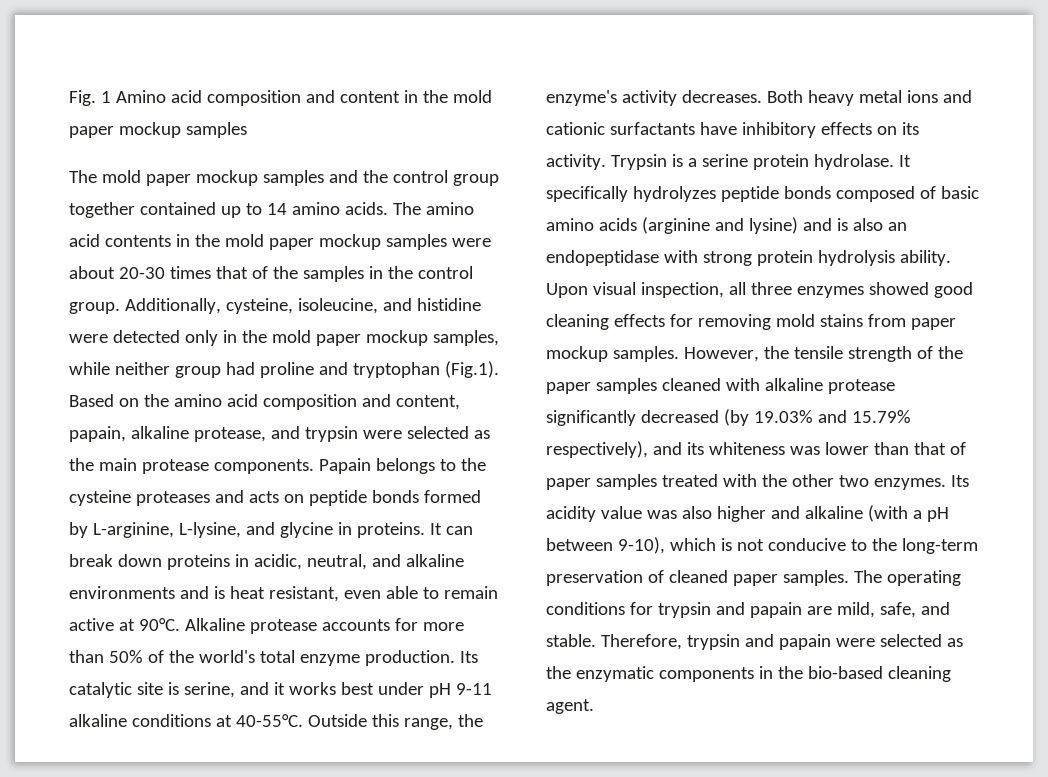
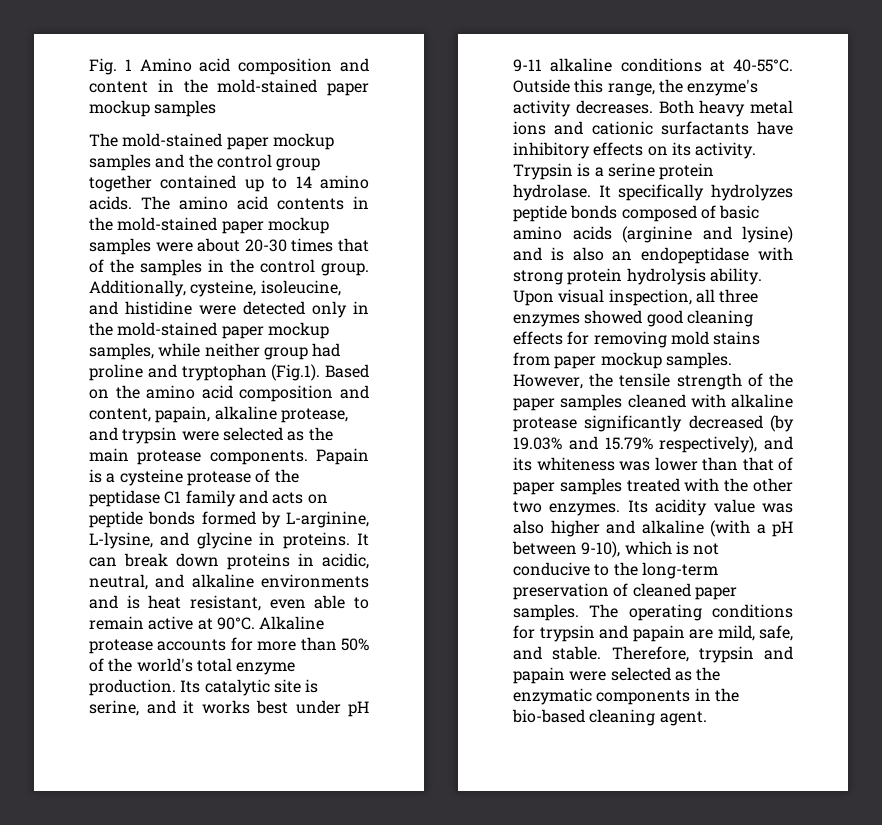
- Fig. 1 Amino acid composition and content in the mold paper mockup samples
+ Fig. 1 Amino acid composition and content in the mold-stained paper mockup samples
- The mold paper mockup samples and the control group together contained up to 14 amino acids.
+ The mold-stained paper mockup samples and the control group together contained up to 14 amino acids.
- The amino acid contents in the mold paper mockup samples were about 20-30 times that of the samples in the control group.
+ The amino acid contents in the mold-stained paper mockup samples were about 20-30 times that of the samples in the control group.
- Additionally, cysteine, isoleucine, and histidine were detected only in the mold paper mockup samples, while neither group had proline and tryptophan (Fig.1). Based on the amino acid composition and content, papain, alkaline protease, and trypsin were selected as the main protease components.
+ Additionally, cysteine, isoleucine, and histidine were detected only in the mold-stained paper mockup samples, while neither group had proline and tryptophan (Fig.1). Based on the amino acid composition and content, papain, alkaline protease, and trypsin were selected as the main protease components.
- Papain belongs to the cysteine proteases and acts on peptide bonds formed by L-arginine, L-lysine, and glycine in proteins.
+ Papain is a cysteine protease of the peptidase C1 family and acts on peptide bonds formed by L-arginine, L-lysine, and glycine in proteins.

